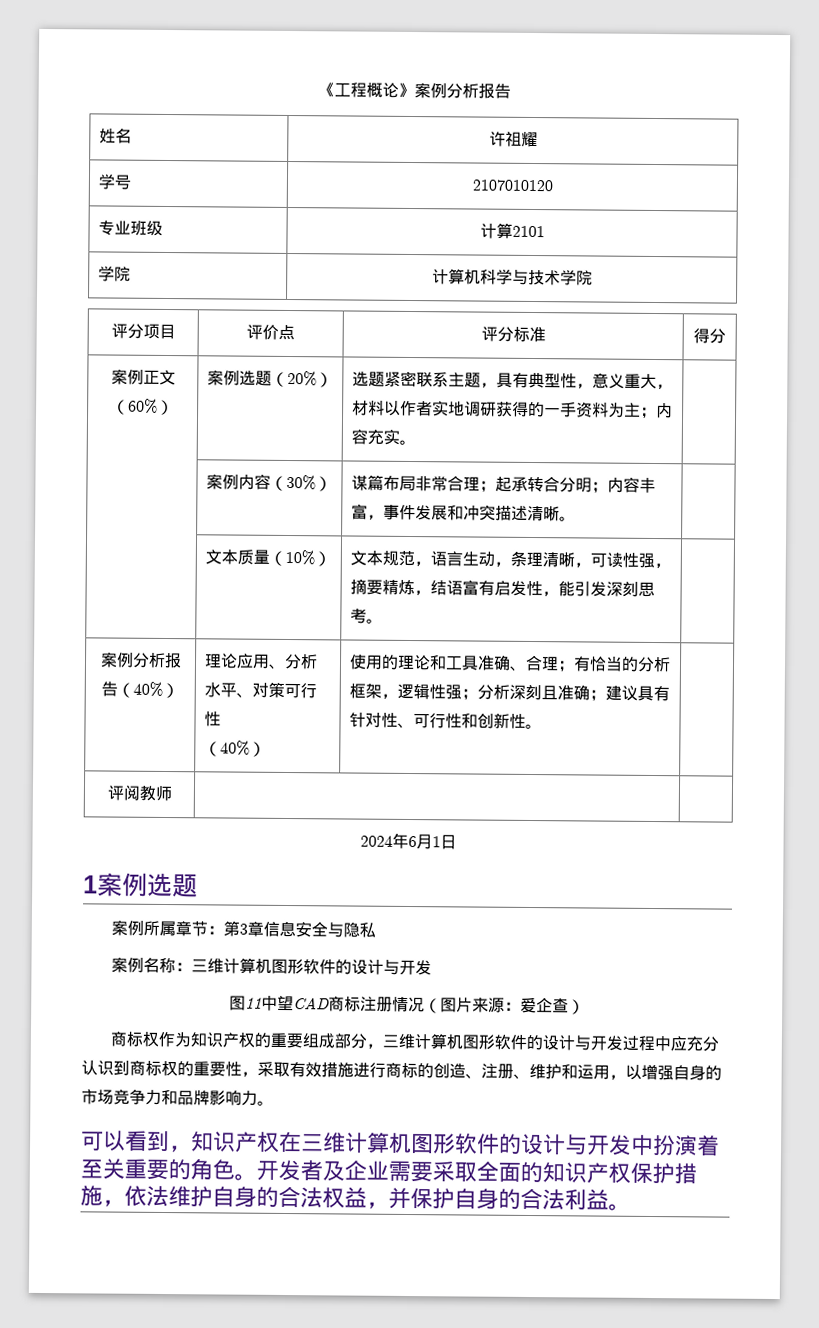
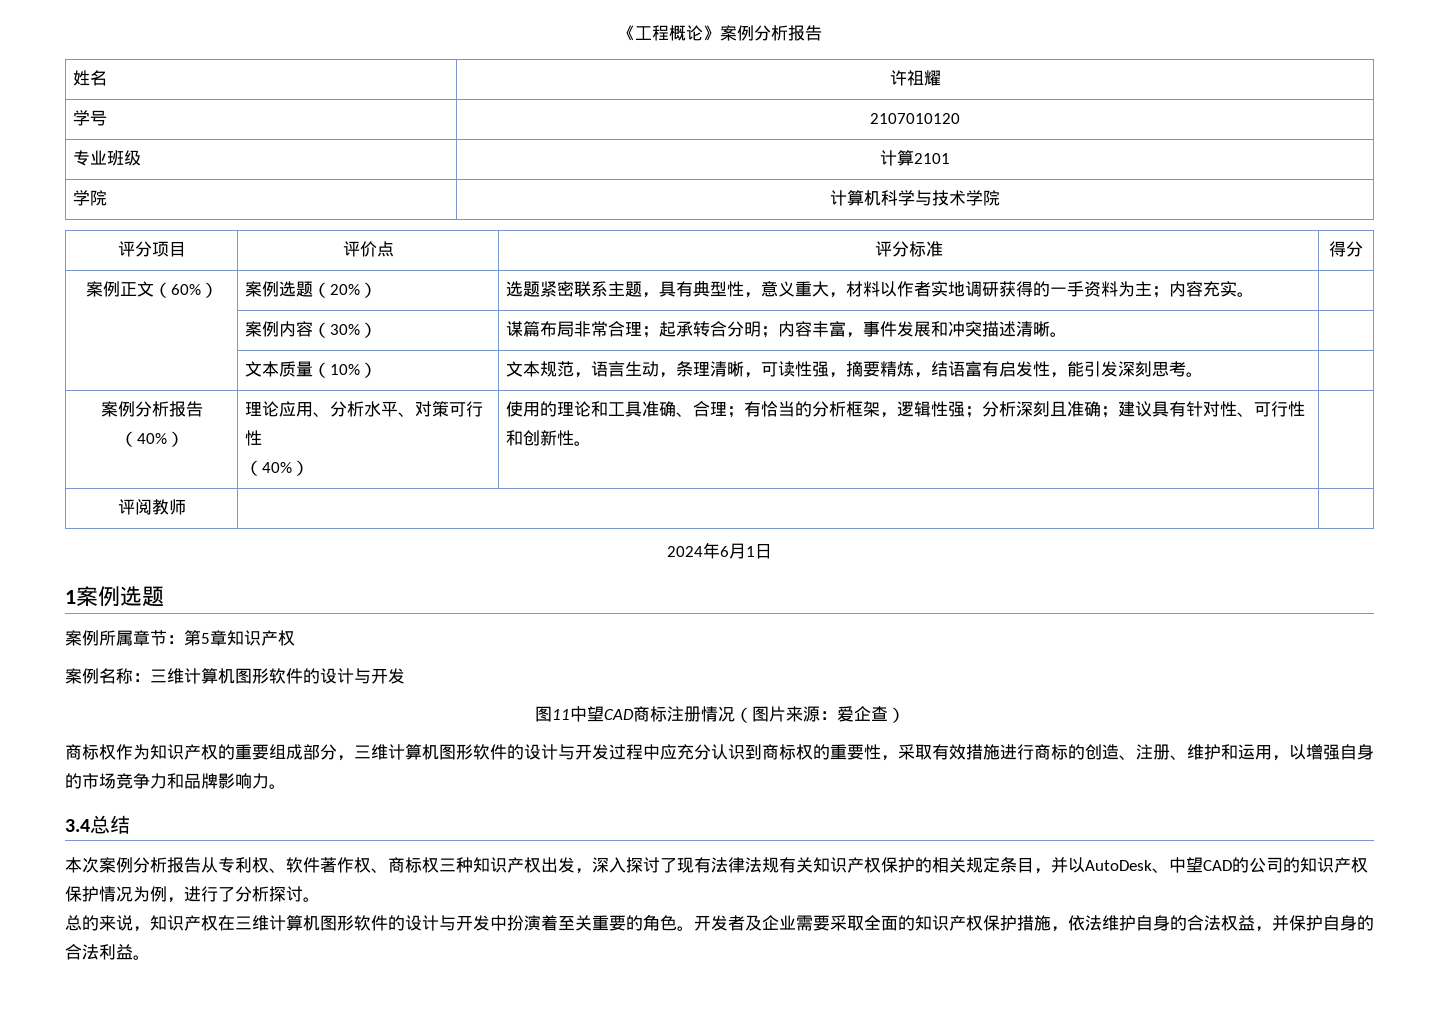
- 案例所属章节：第3章信息安全与隐私
+ 案例所属章节：第5章知识产权
- 可以看到，知识产权在三维计算机图形软件的设计与开发中扮演着至关重要的角色。
+ 3.4总结
+ 本次案例分析报告从专利权、软件著作权、商标权三种知识产权出发，深入探讨了现有法律法规有关知识产权保护的相关规定条目，并以AutoDesk、中望CAD的公司的知识产权保护情况为例，进行了分析探讨。
+ 总的来说，知识产权在三维计算机图形软件的设计与开发中扮演着至关重要的角色。

